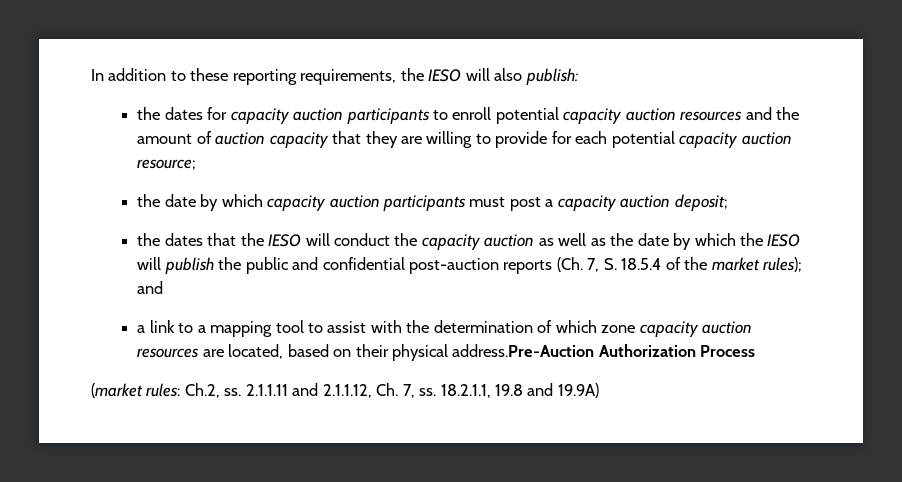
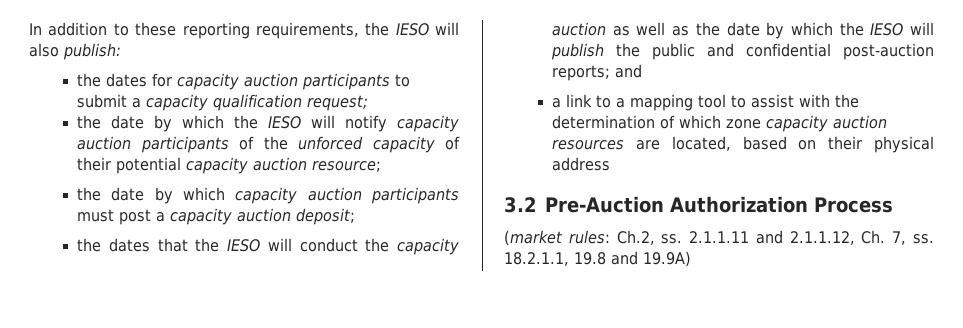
- the dates for capacity auction participants to enroll potential capacity auction resources and the amount of auction capacity that they are willing to provide for each potential capacity auction resource;
+ the dates for capacity auction participants to submit a capacity qualification request;
+ the date by which the IESO will notify capacity auction participants of the unforced capacity of their potential capacity auction resource;
- the dates that the IESO will conduct the capacity auction as well as the date by which the IESO will publish the public and confidential post-auction reports (Ch. 7, S. 18.5.4 of the market rules); and
+ the dates that the IESO will conduct the capacity auction as well as the date by which the IESO will publish the public and confidential post-auction reports; and
- a link to a mapping tool to assist with the determination of which zone capacity auction resources are located, based on their physical address.Pre-Auction Authorization Process
+ a link to a mapping tool to assist with the determination of which zone capacity auction resources are located, based on their physical address
+ 3.2 Pre-Auction Authorization Process

